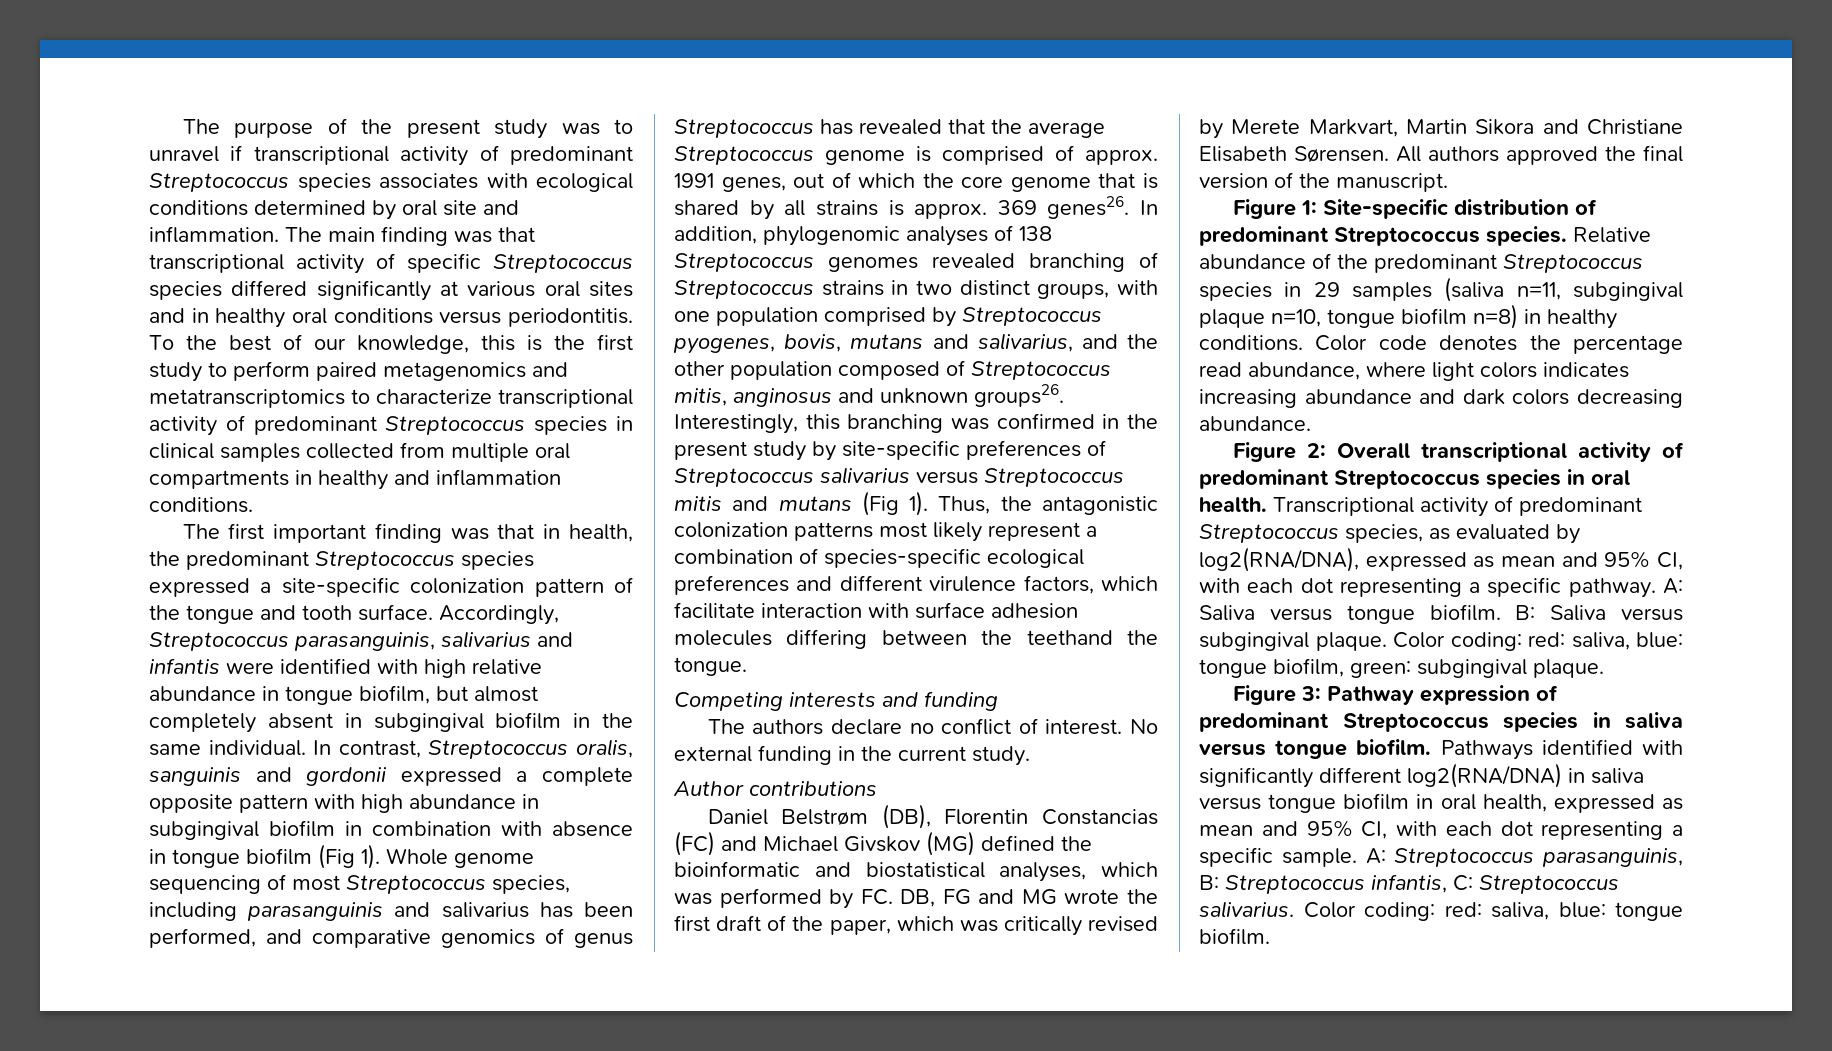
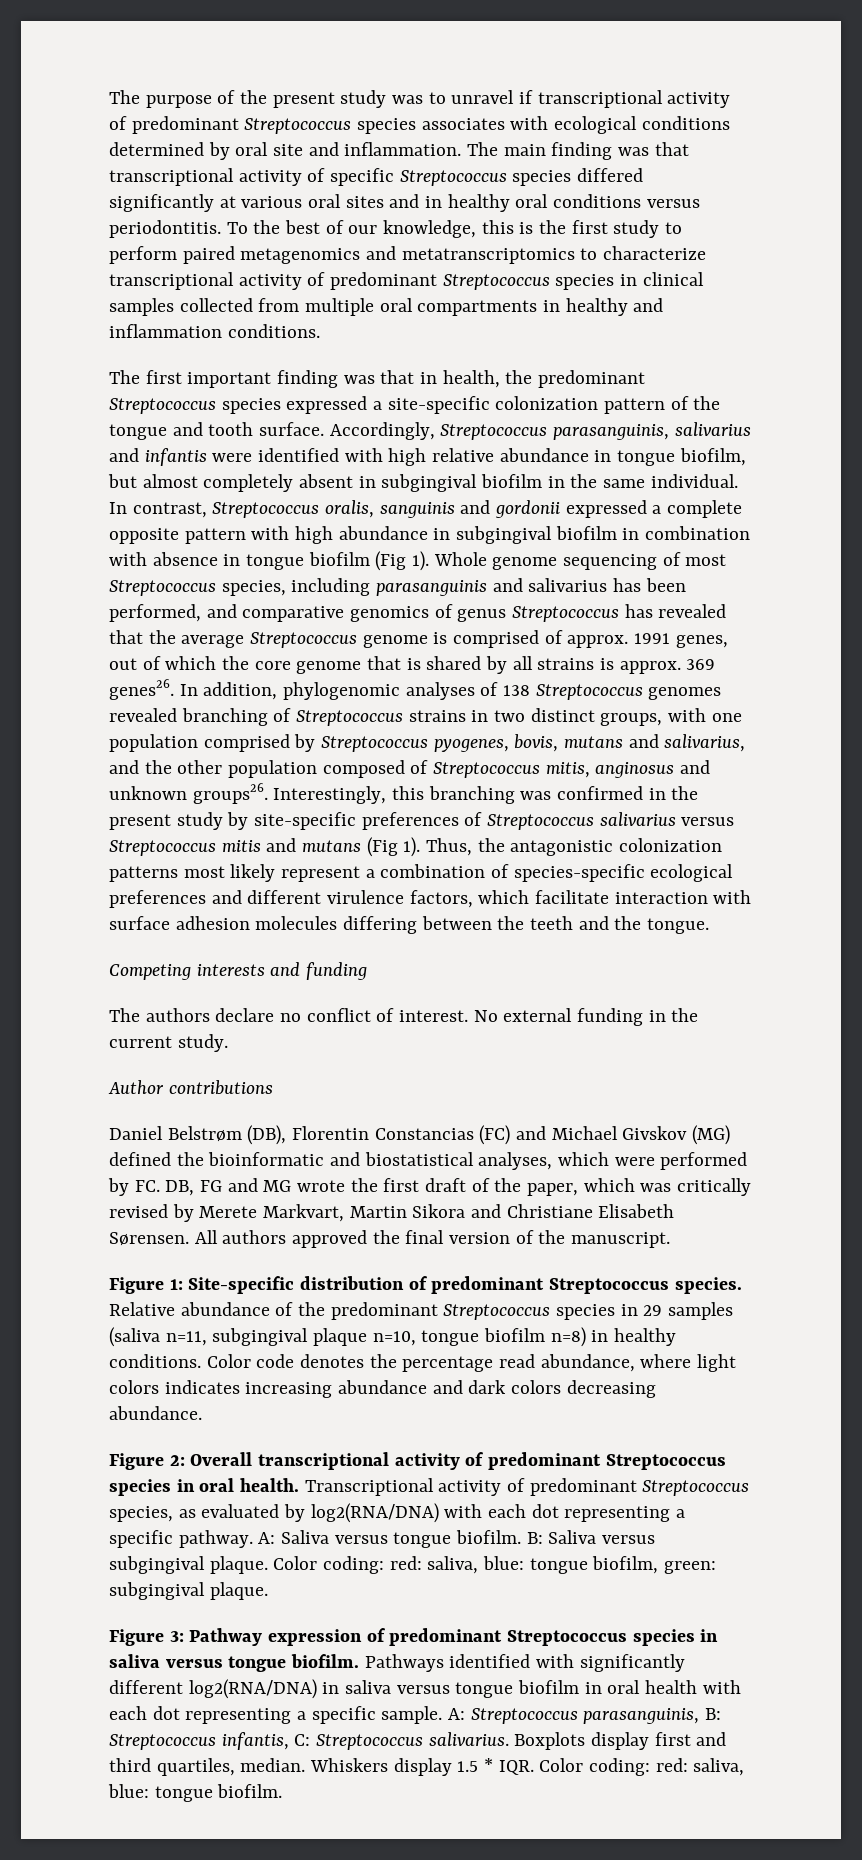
- Thus, the antagonistic colonization patterns most likely represent a combination of species-specific ecological preferences and different virulence factors, which facilitate interaction with surface adhesion molecules differing between the teethand the tongue.
+ Thus, the antagonistic colonization patterns most likely represent a combination of species-specific ecological preferences and different virulence factors, which facilitate interaction with surface adhesion molecules differing between the teeth and the tongue.
- Daniel Belstrøm (DB), Florentin Constancias (FC) and Michael Givskov (MG) defined the bioinformatic and biostatistical analyses, which was performed by FC. DB, FG and MG wrote the first draft of the paper, which was critically revised by Merete Markvart, Martin Sikora and Christiane Elisabeth Sørensen.
+ Daniel Belstrøm (DB), Florentin Constancias (FC) and Michael Givskov (MG) defined the bioinformatic and biostatistical analyses, which were performed by FC. DB, FG and MG wrote the first draft of the paper, which was critically revised by Merete Markvart, Martin Sikora and Christiane Elisabeth Sørensen.
- Transcriptional activity of predominant Streptococcus species, as evaluated by log2(RNA/DNA), expressed as mean and 95% CI, with each dot representing a specific pathway.
+ Transcriptional activity of predominant Streptococcus species, as evaluated by log2(RNA/DNA) with each dot representing a specific pathway.
- Pathways identified with significantly different log2(RNA/DNA) in saliva versus tongue biofilm in oral health, expressed as mean and 95% CI, with each dot representing a specific sample.
+ Pathways identified with significantly different log2(RNA/DNA) in saliva versus tongue biofilm in oral health with each dot representing a specific sample.
- Color coding: red: saliva, blue: tongue biofilm.
+ Boxplots display first and third quartiles, median. Whiskers display 1.5 * IQR. Color coding: red: saliva, blue: tongue biofilm.

